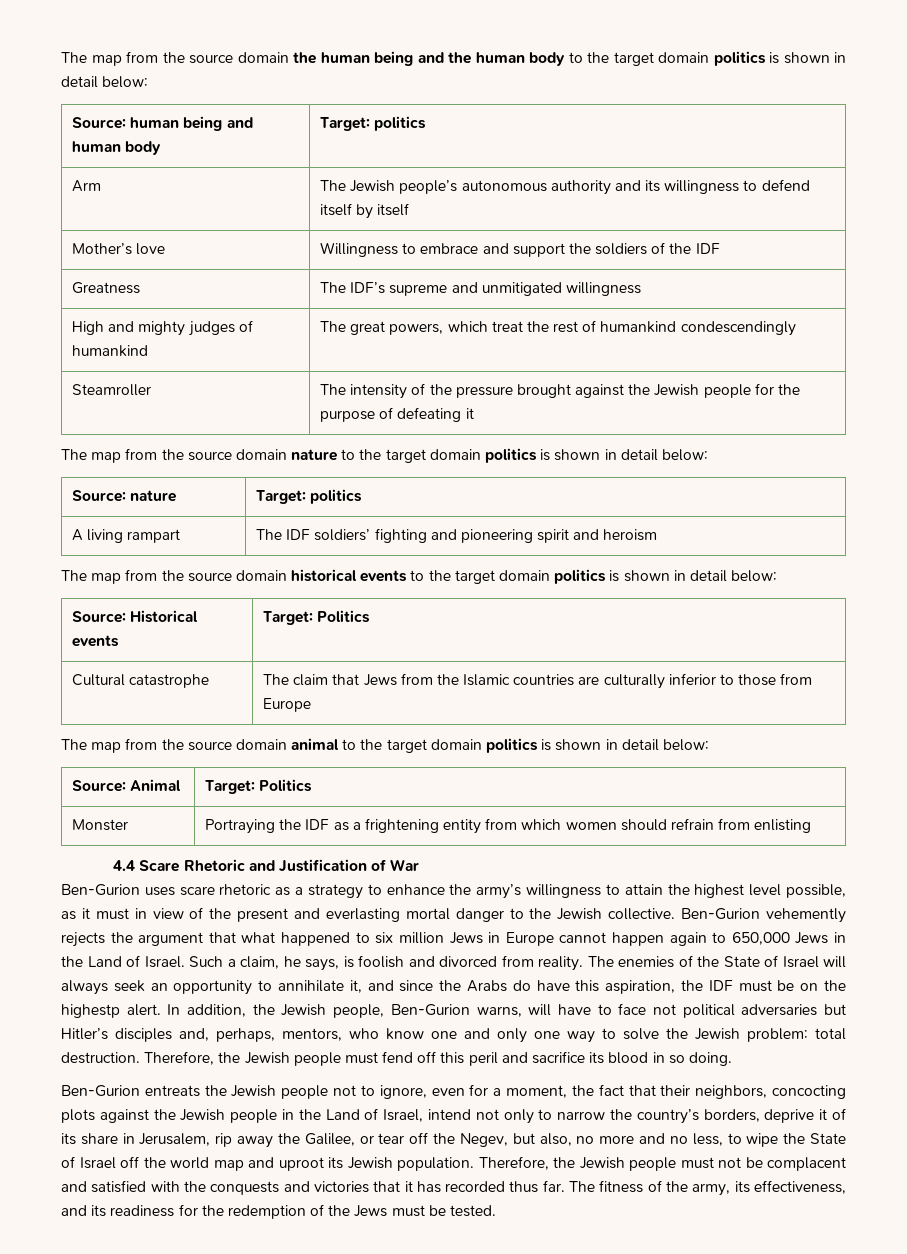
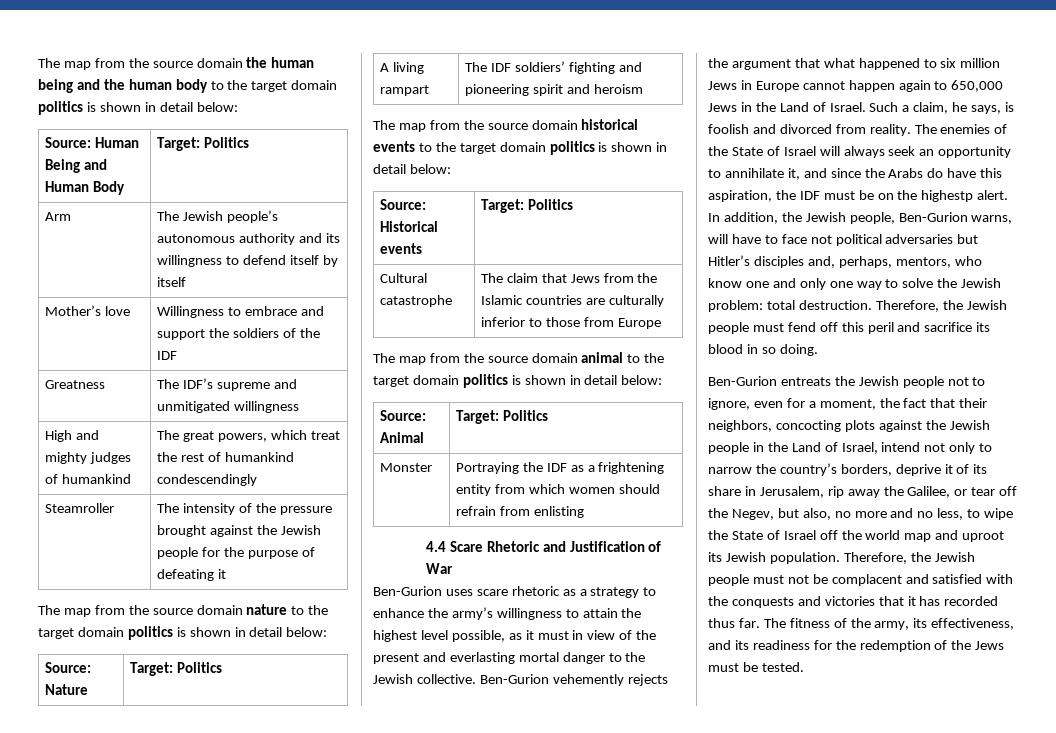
- Source: human being and human body | Target: politics
+ Source: Human Being and Human Body | Target: Politics
- Source: nature | Target: politics
+ Source: Nature | Target: Politics

